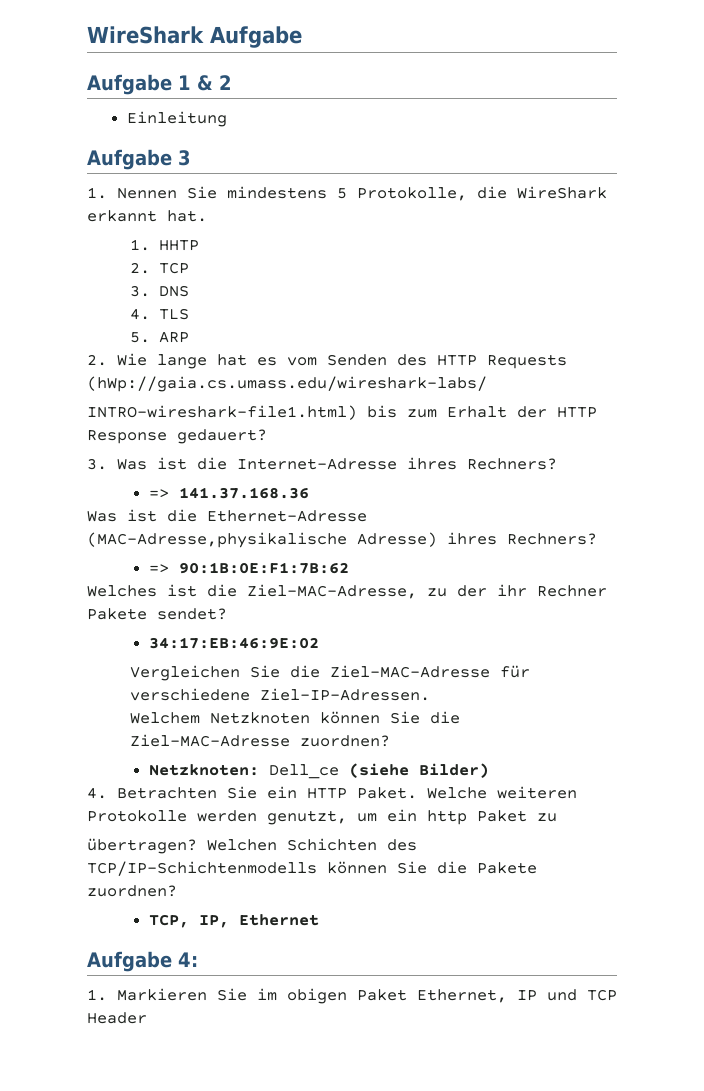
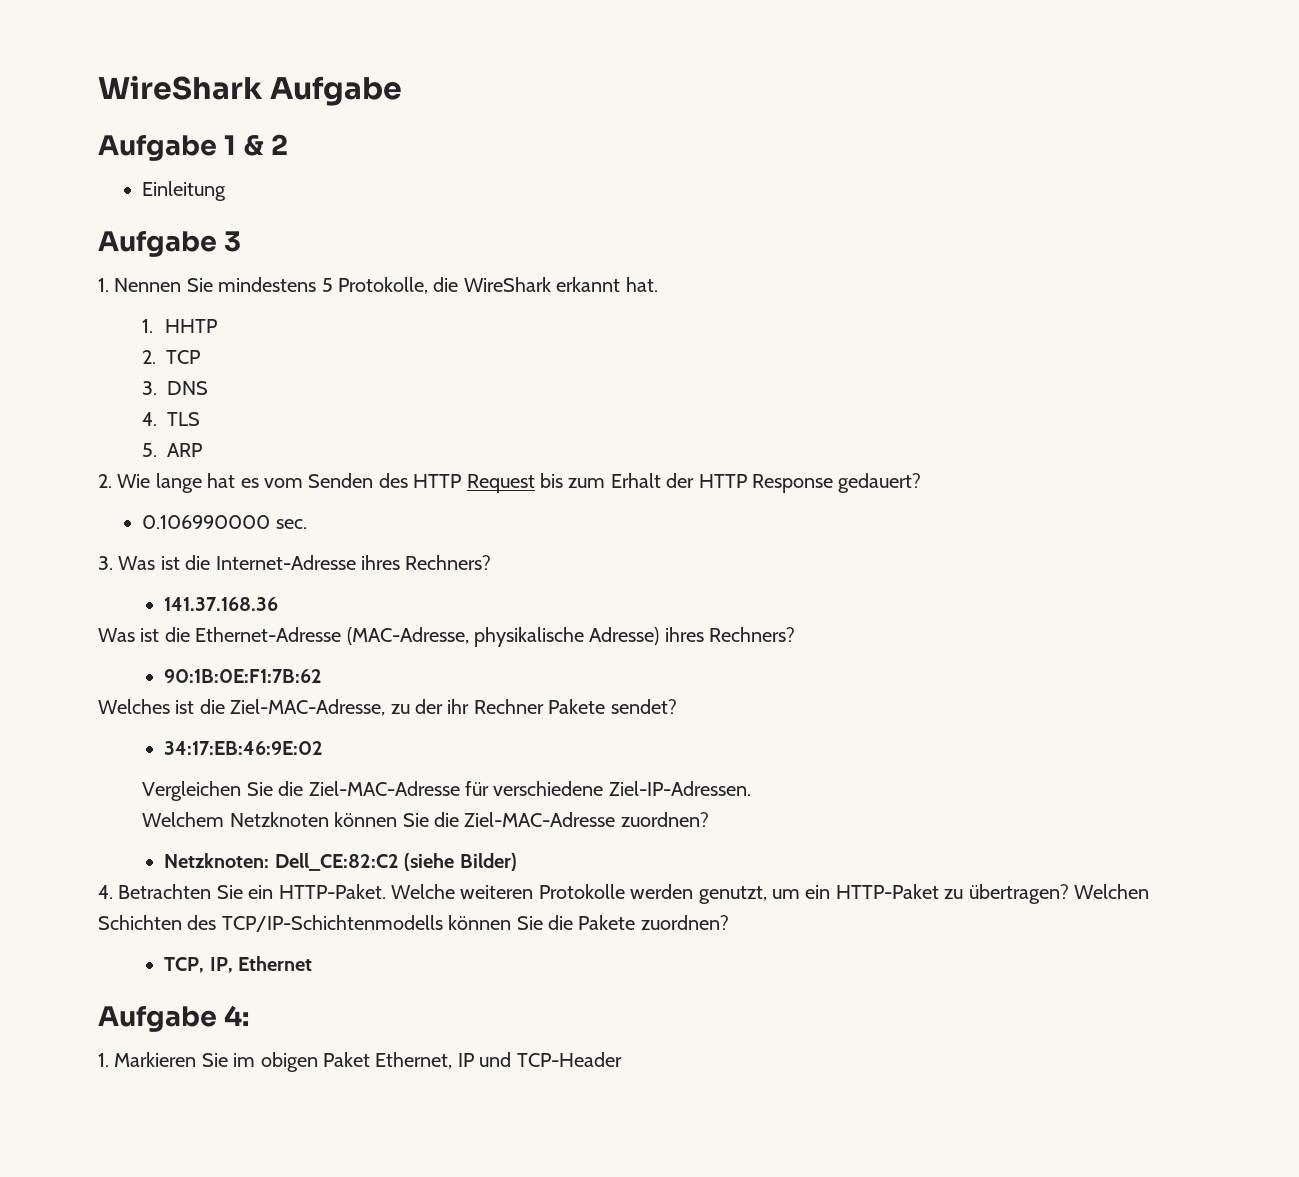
- 2. Wie lange hat es vom Senden des HTTP Requests (hWp://gaia.cs.umass.edu/wireshark-labs/
- INTRO-wireshark-file1.html) bis zum Erhalt der HTTP Response gedauert?
+ 2. Wie lange hat es vom Senden des HTTP Request bis zum Erhalt der HTTP Response gedauert?
+ 0.106990000 sec.
- => 141.37.168.36
+ 141.37.168.36
- Was ist die Ethernet-Adresse (MAC-Adresse,physikalische Adresse) ihres Rechners?
+ Was ist die Ethernet-Adresse (MAC-Adresse, physikalische Adresse) ihres Rechners?
- => 90:1B:0E:F1:7B:62
+ 90:1B:0E:F1:7B:62
- Netzknoten: Dell_ce (siehe Bilder)
+ Netzknoten: Dell_CE:82:C2 (siehe Bilder)
- 4. Betrachten Sie ein HTTP Paket.
+ 4. Betrachten Sie ein HTTP-Paket.
- Welche weiteren Protokolle werden genutzt, um ein http Paket zu
- übertragen?
+ Welche weiteren Protokolle werden genutzt, um ein HTTP-Paket zu übertragen?
- 1. Markieren Sie im obigen Paket Ethernet, IP und TCP Header
+ 1. Markieren Sie im obigen Paket Ethernet, IP und TCP-Header

